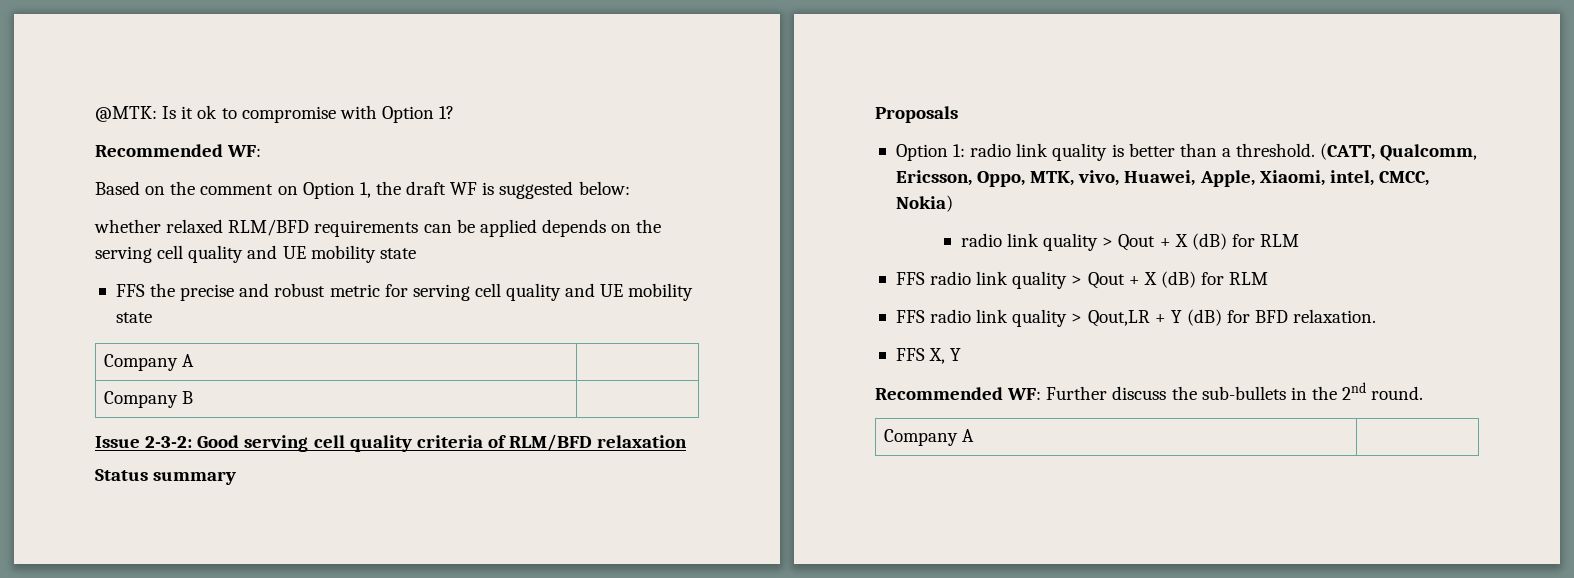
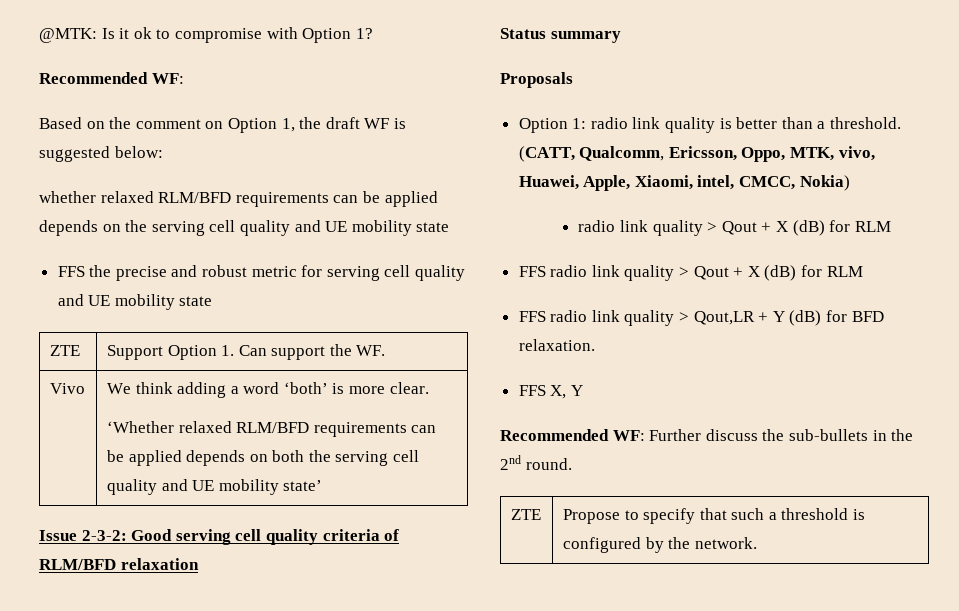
  FFS the precise and robust metric for serving cell quality and UE mobility state
- Company A |
- Company B |
+ ZTE | Support Option 1. Can support the WF.
+ Vivo | We think adding a word ‘both’ is more clear.
+ ‘Whether relaxed RLM/BFD requirements can be applied depends on both the serving cell quality and UE mobility state’
  Recommended WF: Further discuss the sub-bullets in the 2nd round.
- Company A |
+ ZTE | Propose to specify that such a threshold is configured by the network.

